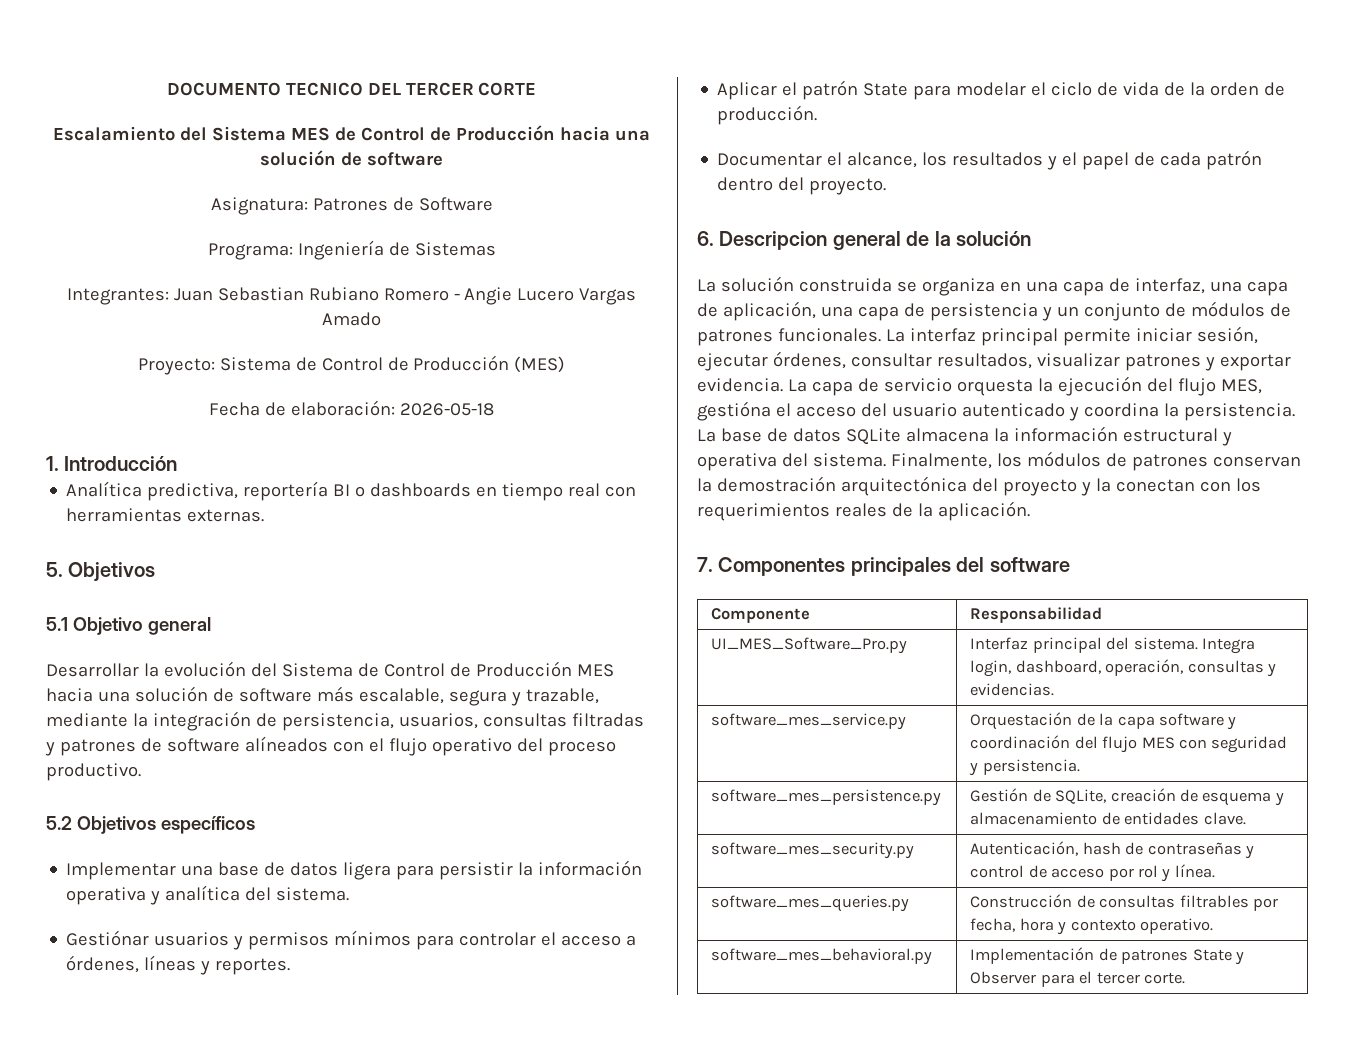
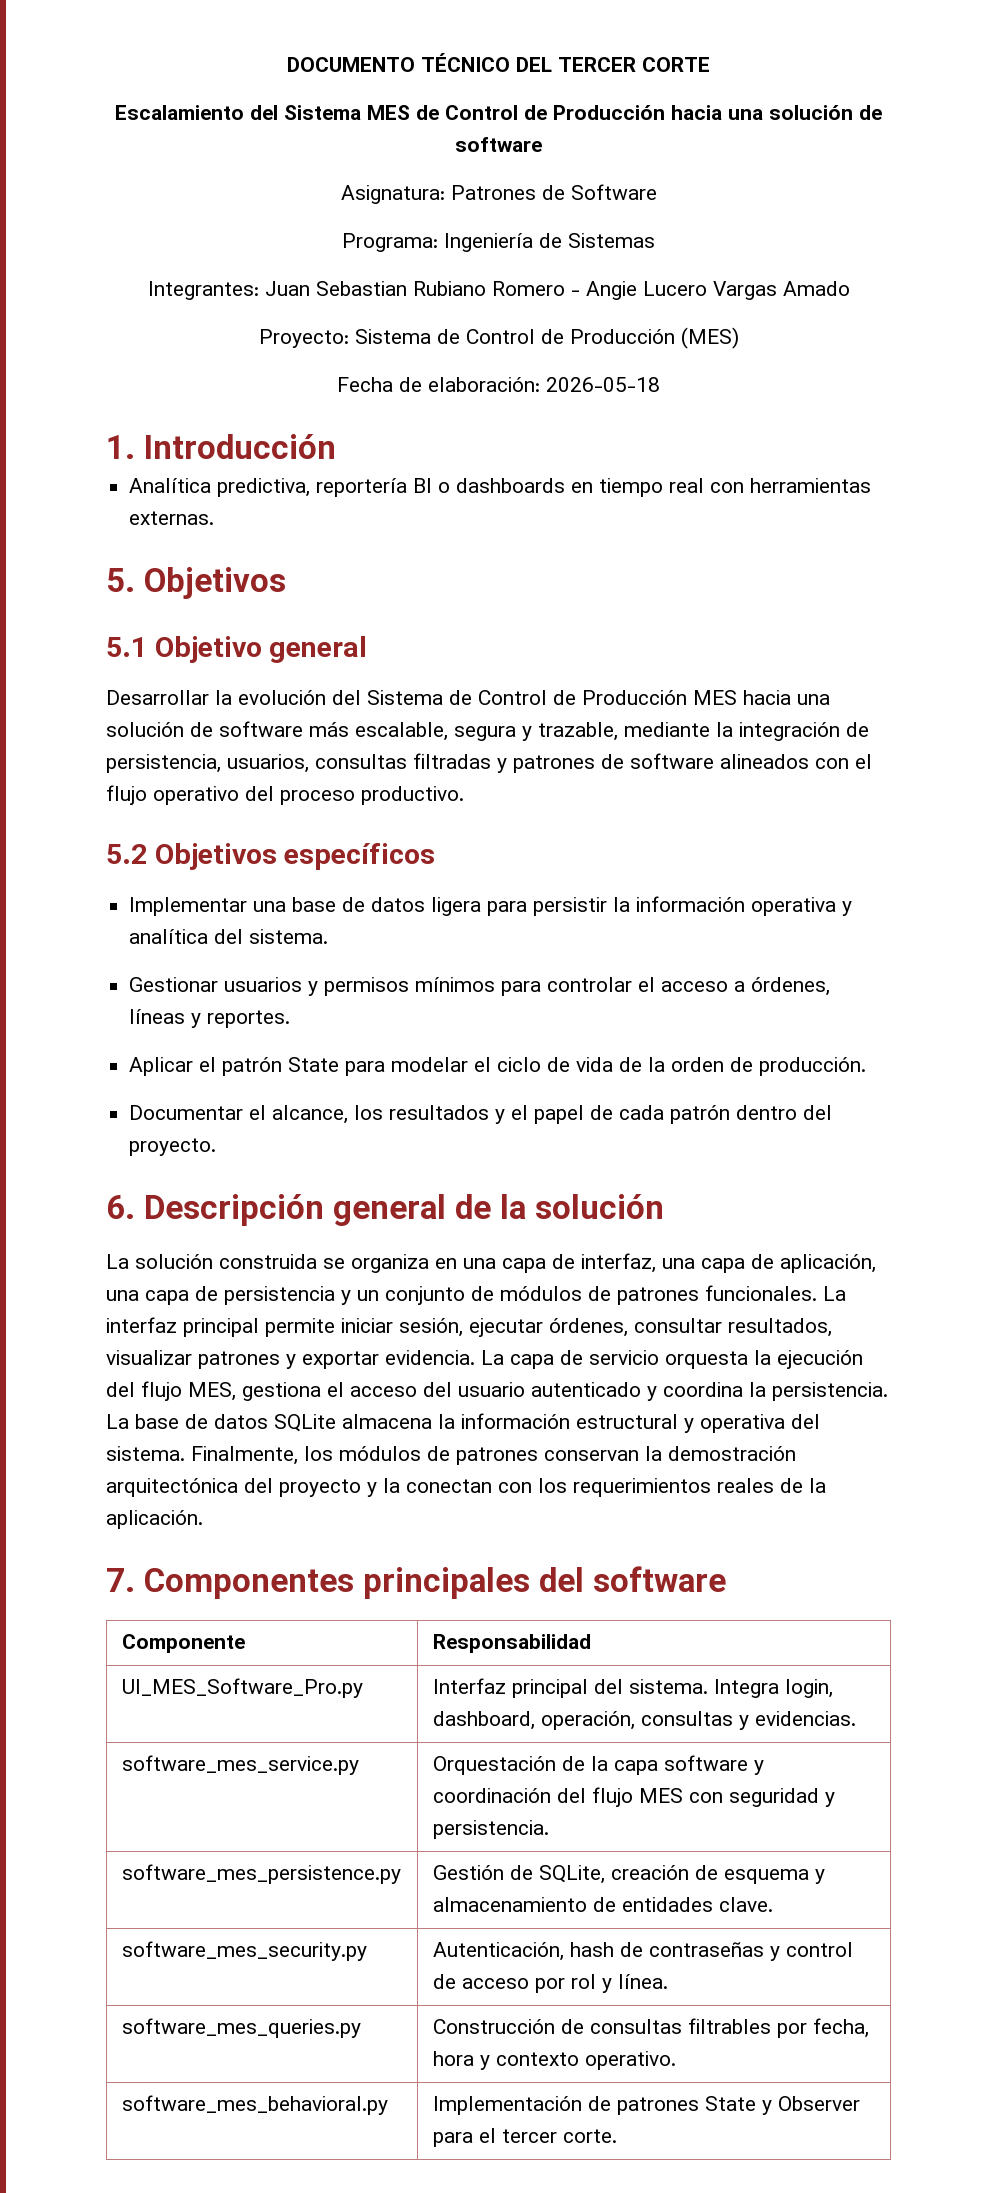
- DOCUMENTO TECNICO DEL TERCER CORTE
+ DOCUMENTO TÉCNICO DEL TERCER CORTE
- Desarrollar la evolución del Sistema de Control de Producción MES hacia una solución de software más escalable, segura y trazable, mediante la integración de persistencia, usuarios, consultas filtradas y patrones de software alíneados con el flujo operativo del proceso productivo.
+ Desarrollar la evolución del Sistema de Control de Producción MES hacia una solución de software más escalable, segura y trazable, mediante la integración de persistencia, usuarios, consultas filtradas y patrones de software alineados con el flujo operativo del proceso productivo.
- Gestiónar usuarios y permisos mínimos para controlar el acceso a órdenes, líneas y reportes.
+ Gestionar usuarios y permisos mínimos para controlar el acceso a órdenes, líneas y reportes.
- 6. Descripcion general de la solución
+ 6. Descripción general de la solución
- La capa de servicio orquesta la ejecución del flujo MES, gestióna el acceso del usuario autenticado y coordina la persistencia.
+ La capa de servicio orquesta la ejecución del flujo MES, gestiona el acceso del usuario autenticado y coordina la persistencia.

